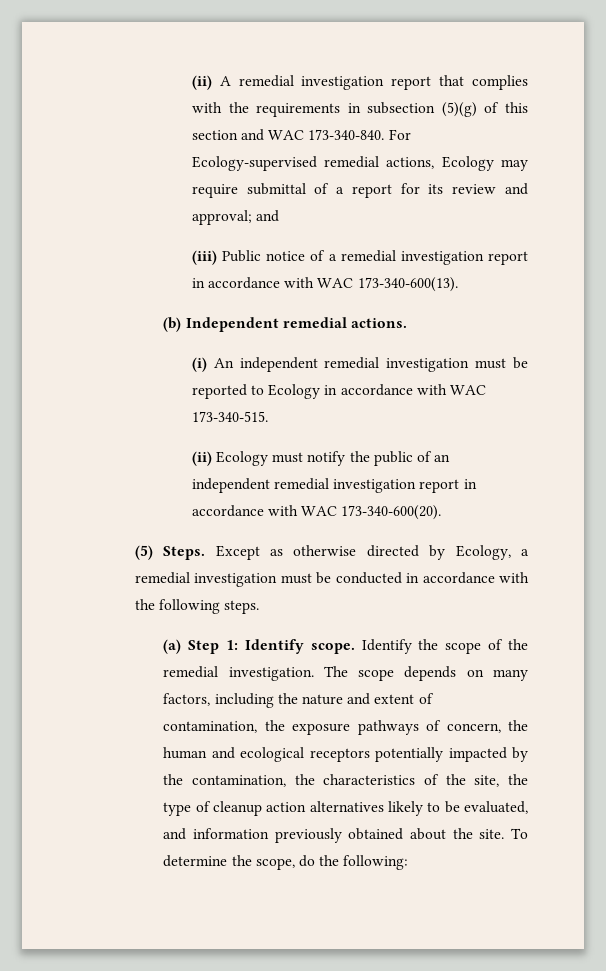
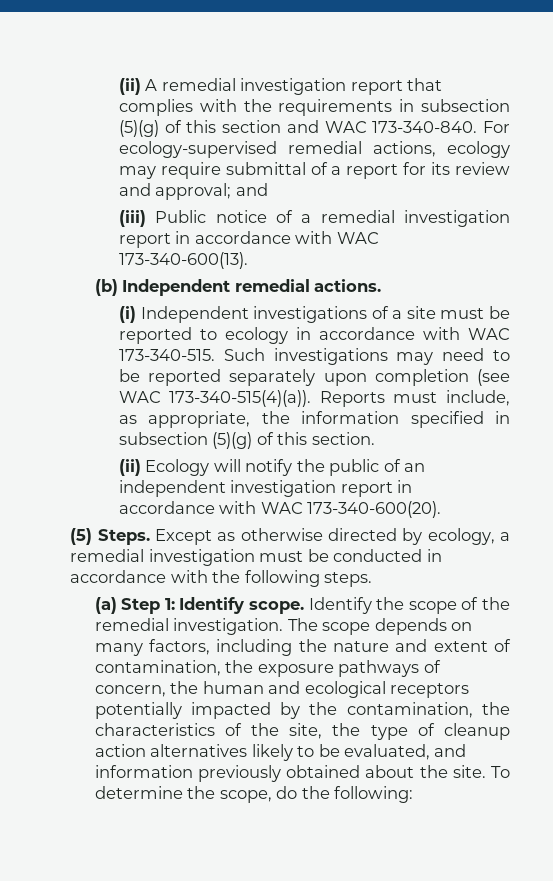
- For Ecology-supervised remedial actions, Ecology may require submittal of a report for its review and approval; and
+ For ecology-supervised remedial actions, ecology may require submittal of a report for its review and approval; and
- (i) An independent remedial investigation must be reported to Ecology in accordance with WAC 173-340-515.
+ (i) Independent investigations of a site must be reported to ecology in accordance with WAC 173-340-515. Such investigations may need to be reported separately upon completion (see WAC 173-340-515(4)(a)). Reports must include, as appropriate, the information specified in subsection (5)(g) of this section.
- (ii) Ecology must notify the public of an independent remedial investigation report in accordance with WAC 173-340-600(20).
+ (ii) Ecology will notify the public of an independent investigation report in accordance with WAC 173-340-600(20).
- Except as otherwise directed by Ecology, a remedial investigation must be conducted in accordance with the following steps.
+ Except as otherwise directed by ecology, a remedial investigation must be conducted in accordance with the following steps.

